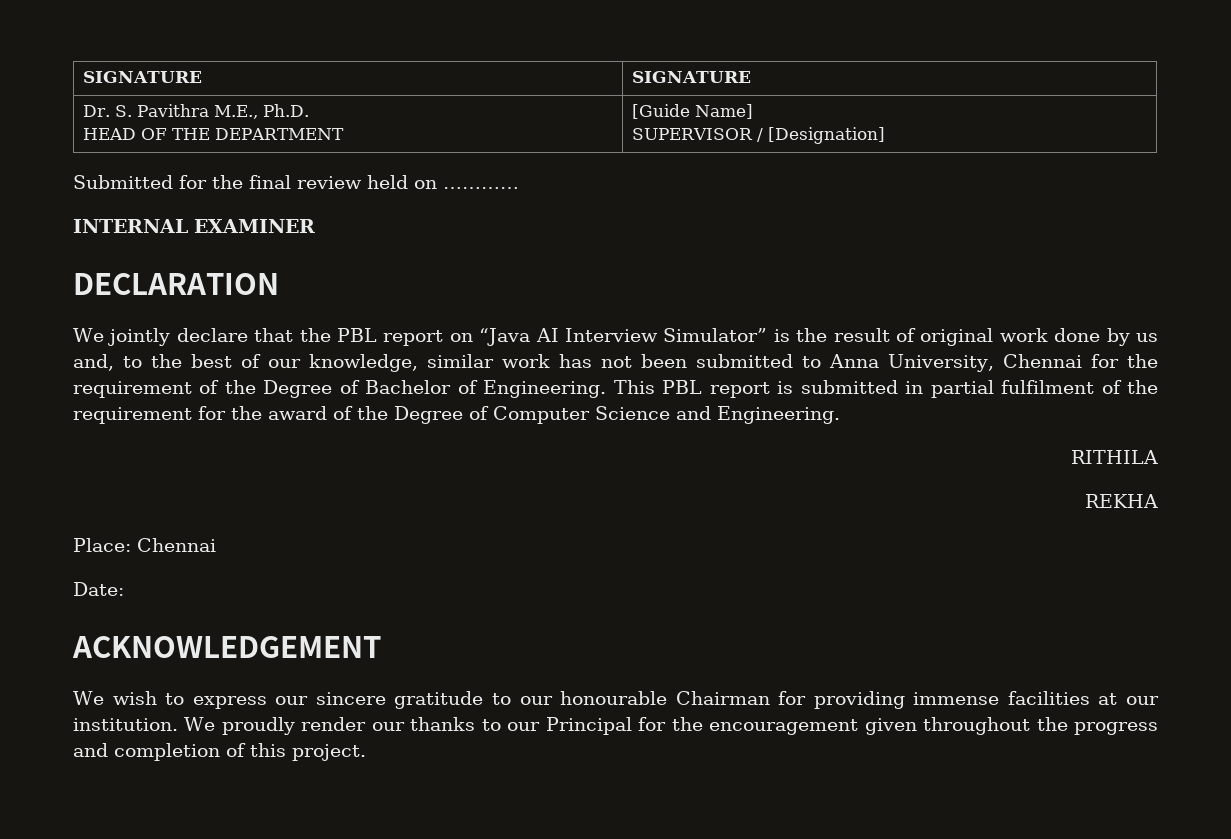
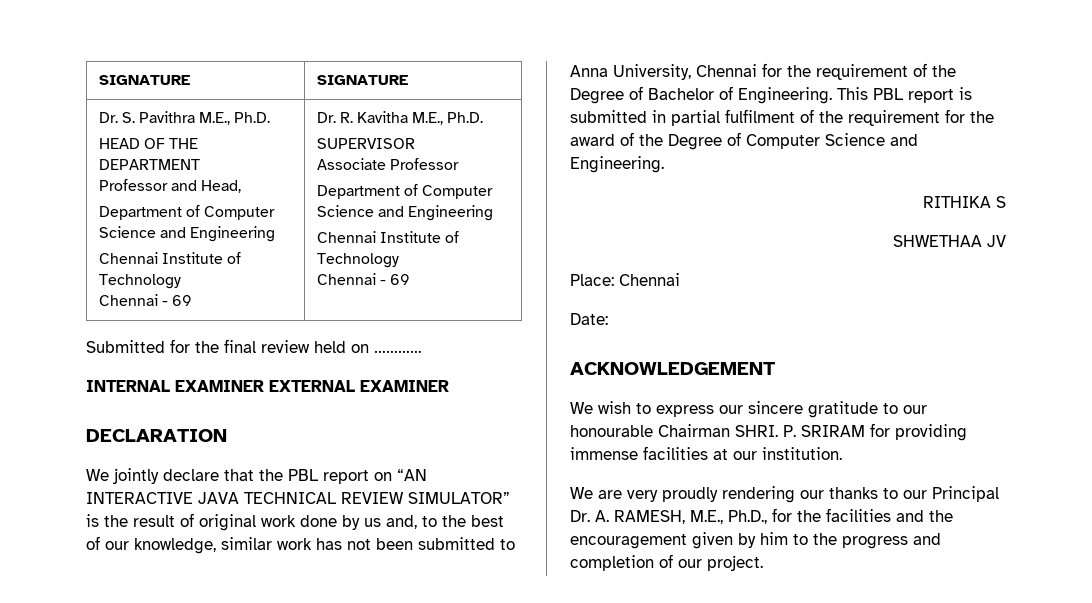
- [Guide Name]
- SUPERVISOR / [Designation]
+ Professor and Head,
+ Department of Computer Science and Engineering
+ Chennai Institute of Technology
+ Chennai - 69 | Dr. R. Kavitha M.E., Ph.D.
+ SUPERVISOR
+ Associate Professor
+ Department of Computer Science and Engineering
+ Chennai Institute of Technology
+ Chennai - 69
- INTERNAL EXAMINER
+ INTERNAL EXAMINER EXTERNAL EXAMINER
- We jointly declare that the PBL report on “Java AI Interview Simulator” is the result of original work done by us and, to the best of our knowledge, similar work has not been submitted to Anna University, Chennai for the requirement of the Degree of Bachelor of Engineering.
+ We jointly declare that the PBL report on “AN INTERACTIVE JAVA TECHNICAL REVIEW SIMULATOR” is the result of original work done by us and, to the best of our knowledge, similar work has not been submitted to Anna University, Chennai for the requirement of the Degree of Bachelor of Engineering.
- RITHILA
- REKHA
+ RITHIKA S
+ SHWETHAA JV
- We wish to express our sincere gratitude to our honourable Chairman for providing immense facilities at our institution. We proudly render our thanks to our Principal for the encouragement given throughout the progress and completion of this project.
+ We wish to express our sincere gratitude to our honourable Chairman SHRI. P. SRIRAM for providing immense facilities at our institution.
+ We are very proudly rendering our thanks to our Principal Dr. A. RAMESH, M.E., Ph.D., for the facilities and the encouragement given by him to the progress and completion of our project.

